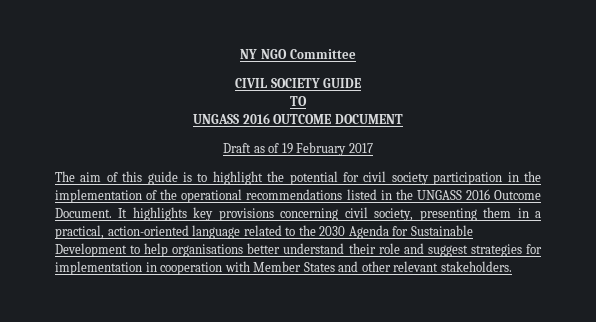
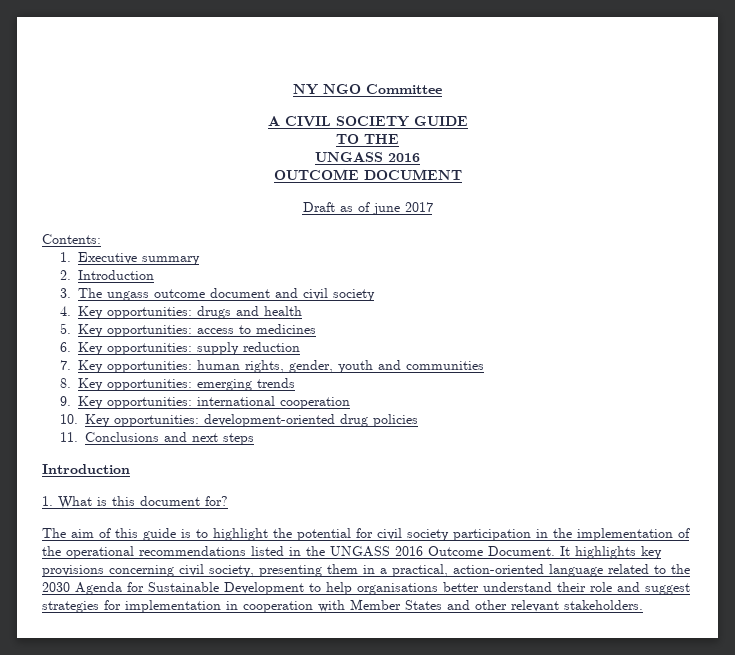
- CIVIL SOCIETY GUIDE
+ A CIVIL SOCIETY GUIDE
- TO
- UNGASS 2016 OUTCOME DOCUMENT
+ TO THE
+ UNGASS 2016
+ OUTCOME DOCUMENT
- Draft as of 19 February 2017
+ Draft as of june 2017
+ Contents:
+ 1. Executive summary
+ 2. Introduction
+ 3. The ungass outcome document and civil society
+ 4. Key opportunities: drugs and health
+ 5. Key opportunities: access to medicines
+ 6. Key opportunities: supply reduction
+ 7. Key opportunities: human rights, gender, youth and communities
+ 8. Key opportunities: emerging trends
+ 9. Key opportunities: international cooperation
+ 10. Key opportunities: development-oriented drug policies
+ 11. Conclusions and next steps
+ Introduction
+ 1. What is this document for?

